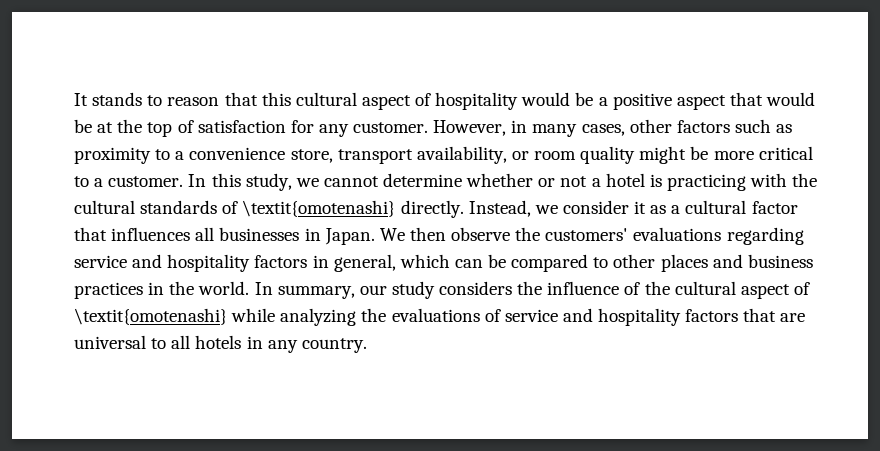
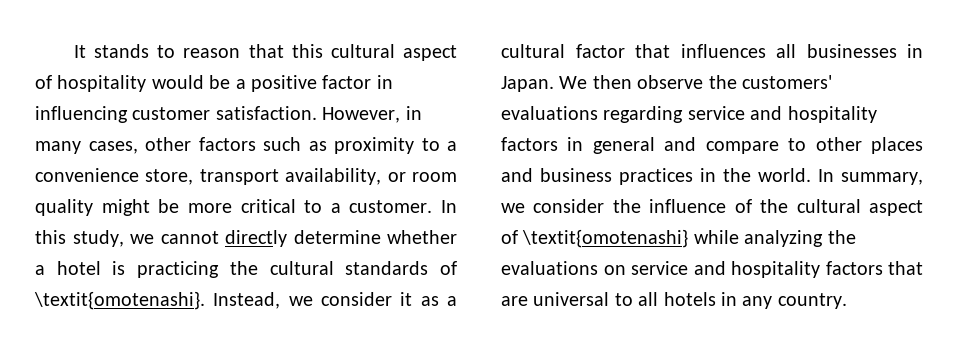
- It stands to reason that this cultural aspect of hospitality would be a positive aspect that would be at the top of satisfaction for any customer.
+ It stands to reason that this cultural aspect of hospitality would be a positive factor in influencing customer satisfaction.
- In this study, we cannot determine whether or not a hotel is practicing with the cultural standards of \textit{omotenashi} directly.
+ In this study, we cannot directly determine whether a hotel is practicing the cultural standards of \textit{omotenashi}.
- We then observe the customers' evaluations regarding service and hospitality factors in general, which can be compared to other places and business practices in the world.
+ We then observe the customers' evaluations regarding service and hospitality factors in general and compare to other places and business practices in the world.
- In summary, our study considers the influence of the cultural aspect of \textit{omotenashi} while analyzing the evaluations of service and hospitality factors that are universal to all hotels in any country.
+ In summary, we consider the influence of the cultural aspect of \textit{omotenashi} while analyzing the evaluations on service and hospitality factors that are universal to all hotels in any country.

